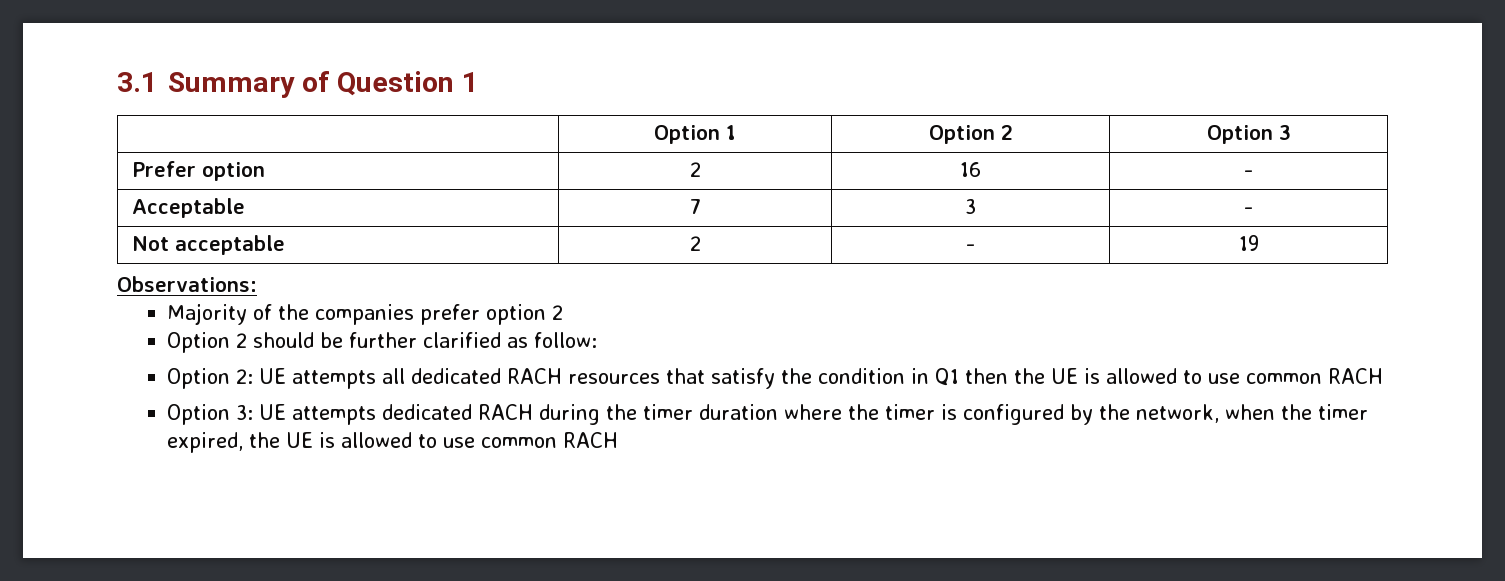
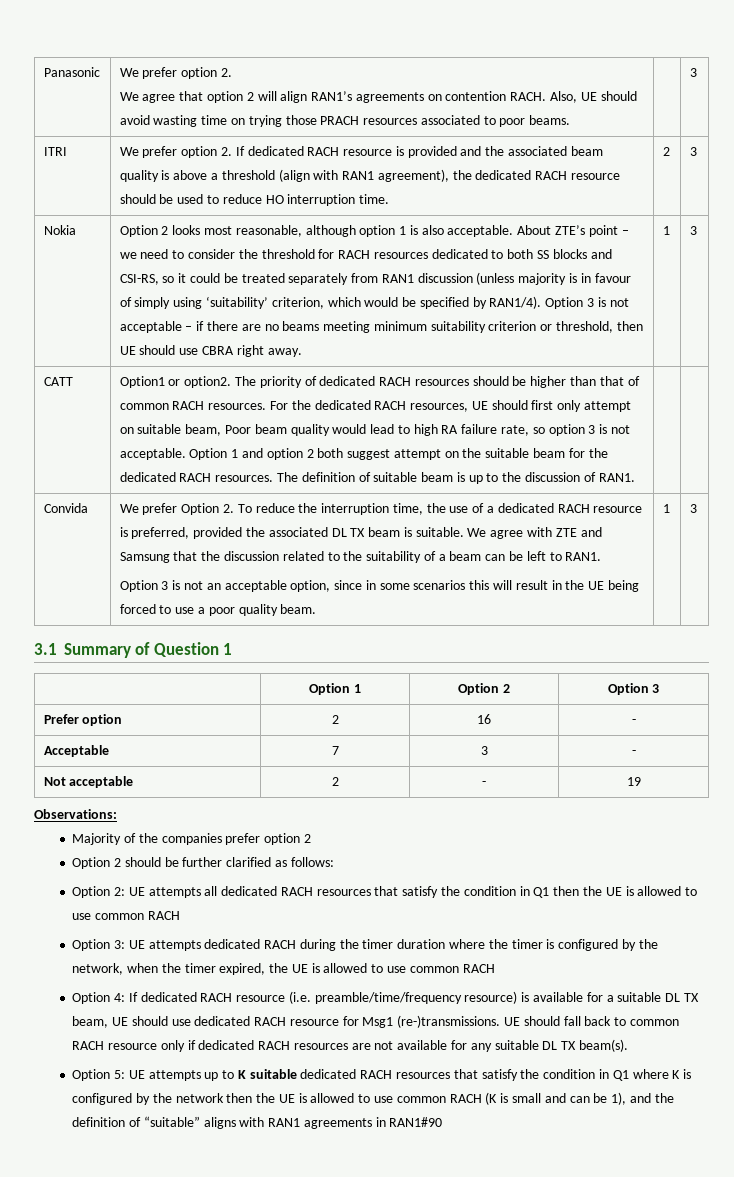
+ Panasonic | We prefer option 2.
+ We agree that option 2 will align RAN1’s agreements on contention RACH. Also, UE should avoid wasting time on trying those PRACH resources associated to poor beams. | | 3
+ ITRI | We prefer option 2. If dedicated RACH resource is provided and the associated beam quality is above a threshold (align with RAN1 agreement), the dedicated RACH resource should be used to reduce HO interruption time. | 2 | 3
+ Nokia | Option 2 looks most reasonable, although option 1 is also acceptable. About ZTE’s point – we need to consider the threshold for RACH resources dedicated to both SS blocks and CSI-RS, so it could be treated separately from RAN1 discussion (unless majority is in favour of simply using ‘suitability’ criterion, which would be specified by RAN1/4). Option 3 is not acceptable – if there are no beams meeting minimum suitability criterion or threshold, then UE should use CBRA right away. | 1 | 3
+ CATT | Option1 or option2. The priority of dedicated RACH resources should be higher than that of common RACH resources. For the dedicated RACH resources, UE should first only attempt on suitable beam, Poor beam quality would lead to high RA failure rate, so option 3 is not acceptable. Option 1 and option 2 both suggest attempt on the suitable beam for the dedicated RACH resources. The definition of suitable beam is up to the discussion of RAN1. | |
+ Convida | We prefer Option 2. To reduce the interruption time, the use of a dedicated RACH resource is preferred, provided the associated DL TX beam is suitable. We agree with ZTE and Samsung that the discussion related to the suitability of a beam can be left to RAN1.
+ Option 3 is not an acceptable option, since in some scenarios this will result in the UE being forced to use a poor quality beam. | 1 | 3
- Option 2 should be further clarified as follow:
+ Option 2 should be further clarified as follows:
+ Option 4: If dedicated RACH resource (i.e. preamble/time/frequency resource) is available for a suitable DL TX beam, UE should use dedicated RACH resource for Msg1 (re-)transmissions. UE should fall back to common RACH resource only if dedicated RACH resources are not available for any suitable DL TX beam(s).
+ Option 5: UE attempts up to K suitable dedicated RACH resources that satisfy the condition in Q1 where K is configured by the network then the UE is allowed to use common RACH (K is small and can be 1), and the definition of “suitable” aligns with RAN1 agreements in RAN1#90

